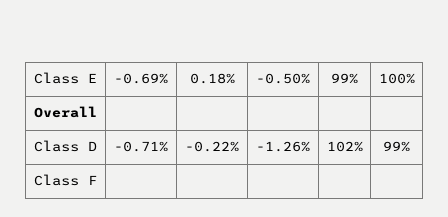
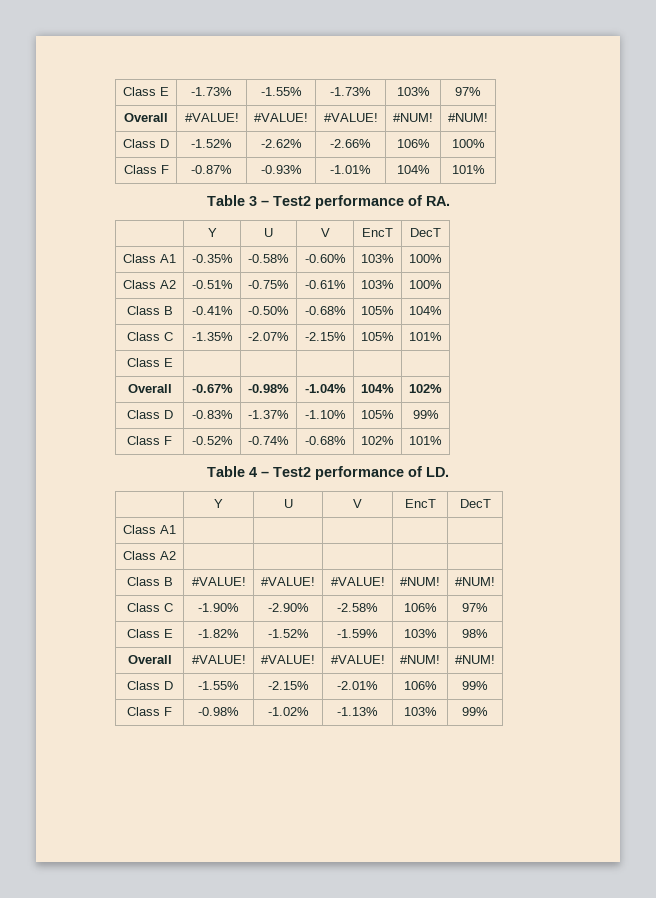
- Class E | -0.69% | 0.18% | -0.50% | 99% | 100%
- Overall | | | | |
- Class D | -0.71% | -0.22% | -1.26% | 102% | 99%
- Class F | | | | |
+ Class E | -1.73% | -1.55% | -1.73% | 103% | 97%
+ Overall | #VALUE! | #VALUE! | #VALUE! | #NUM! | #NUM!
+ Class D | -1.52% | -2.62% | -2.66% | 106% | 100%
+ Class F | -0.87% | -0.93% | -1.01% | 104% | 101%
+ Table 3 – Test2 performance of RA.
+ | Y | U | V | EncT | DecT
+ Class A1 | -0.35% | -0.58% | -0.60% | 103% | 100%
+ Class A2 | -0.51% | -0.75% | -0.61% | 103% | 100%
+ Class B | -0.41% | -0.50% | -0.68% | 105% | 104%
+ Class C | -1.35% | -2.07% | -2.15% | 105% | 101%
+ Class E | | | | |
+ Overall | -0.67% | -0.98% | -1.04% | 104% | 102%
+ Class D | -0.83% | -1.37% | -1.10% | 105% | 99%
+ Class F | -0.52% | -0.74% | -0.68% | 102% | 101%
+ Table 4 – Test2 performance of LD.
+ | Y | U | V | EncT | DecT
+ Class A1 | | | | |
+ Class A2 | | | | |
+ Class B | #VALUE! | #VALUE! | #VALUE! | #NUM! | #NUM!
+ Class C | -1.90% | -2.90% | -2.58% | 106% | 97%
+ Class E | -1.82% | -1.52% | -1.59% | 103% | 98%
+ Overall | #VALUE! | #VALUE! | #VALUE! | #NUM! | #NUM!
+ Class D | -1.55% | -2.15% | -2.01% | 106% | 99%
+ Class F | -0.98% | -1.02% | -1.13% | 103% | 99%

